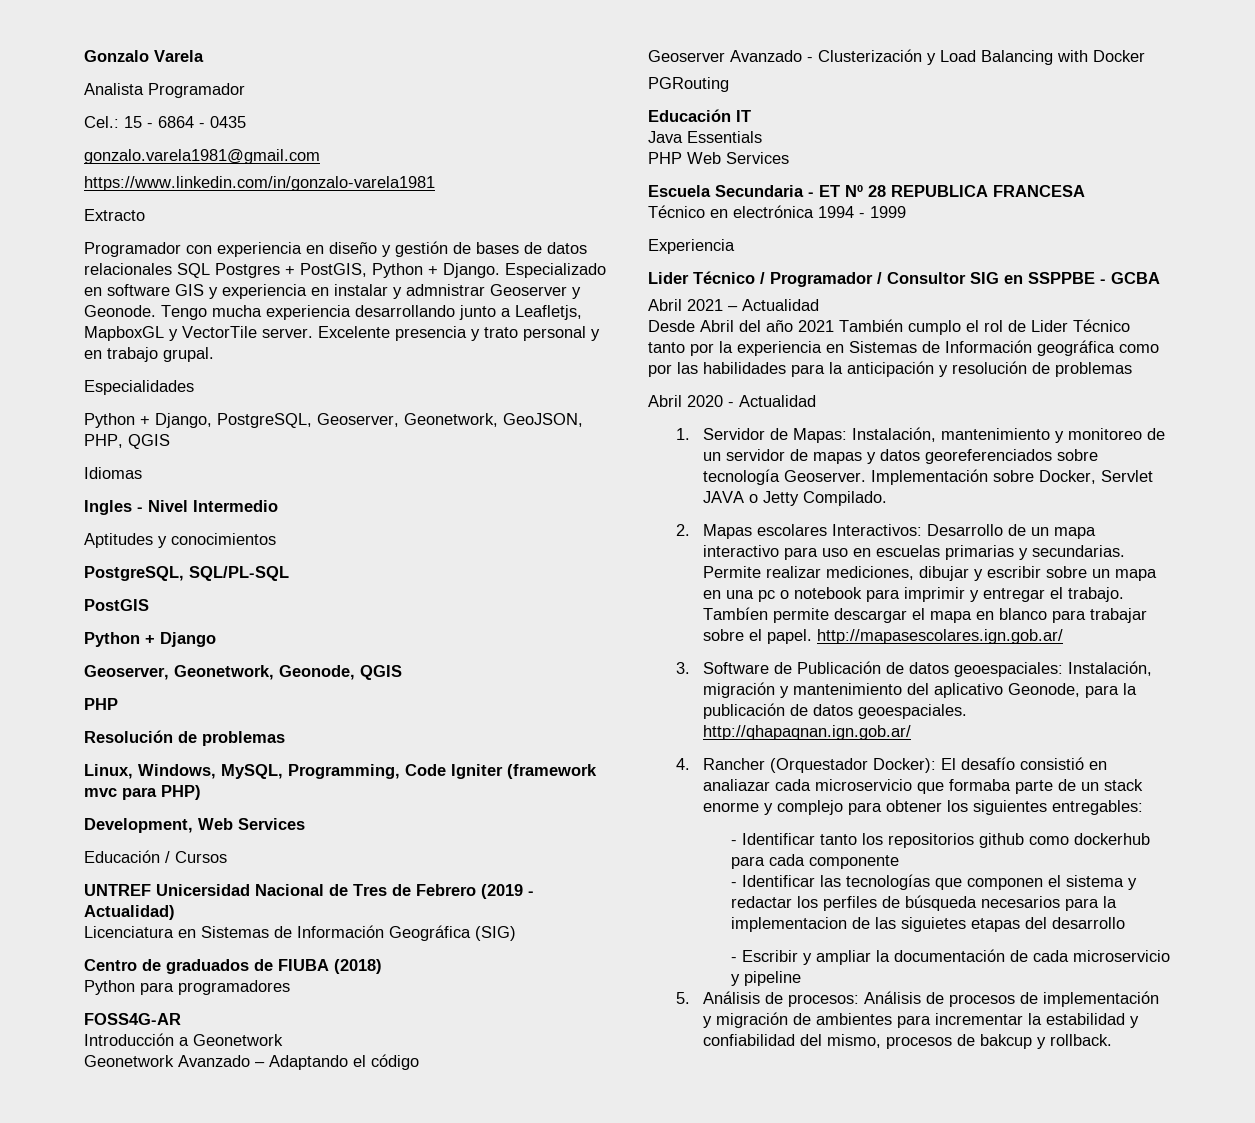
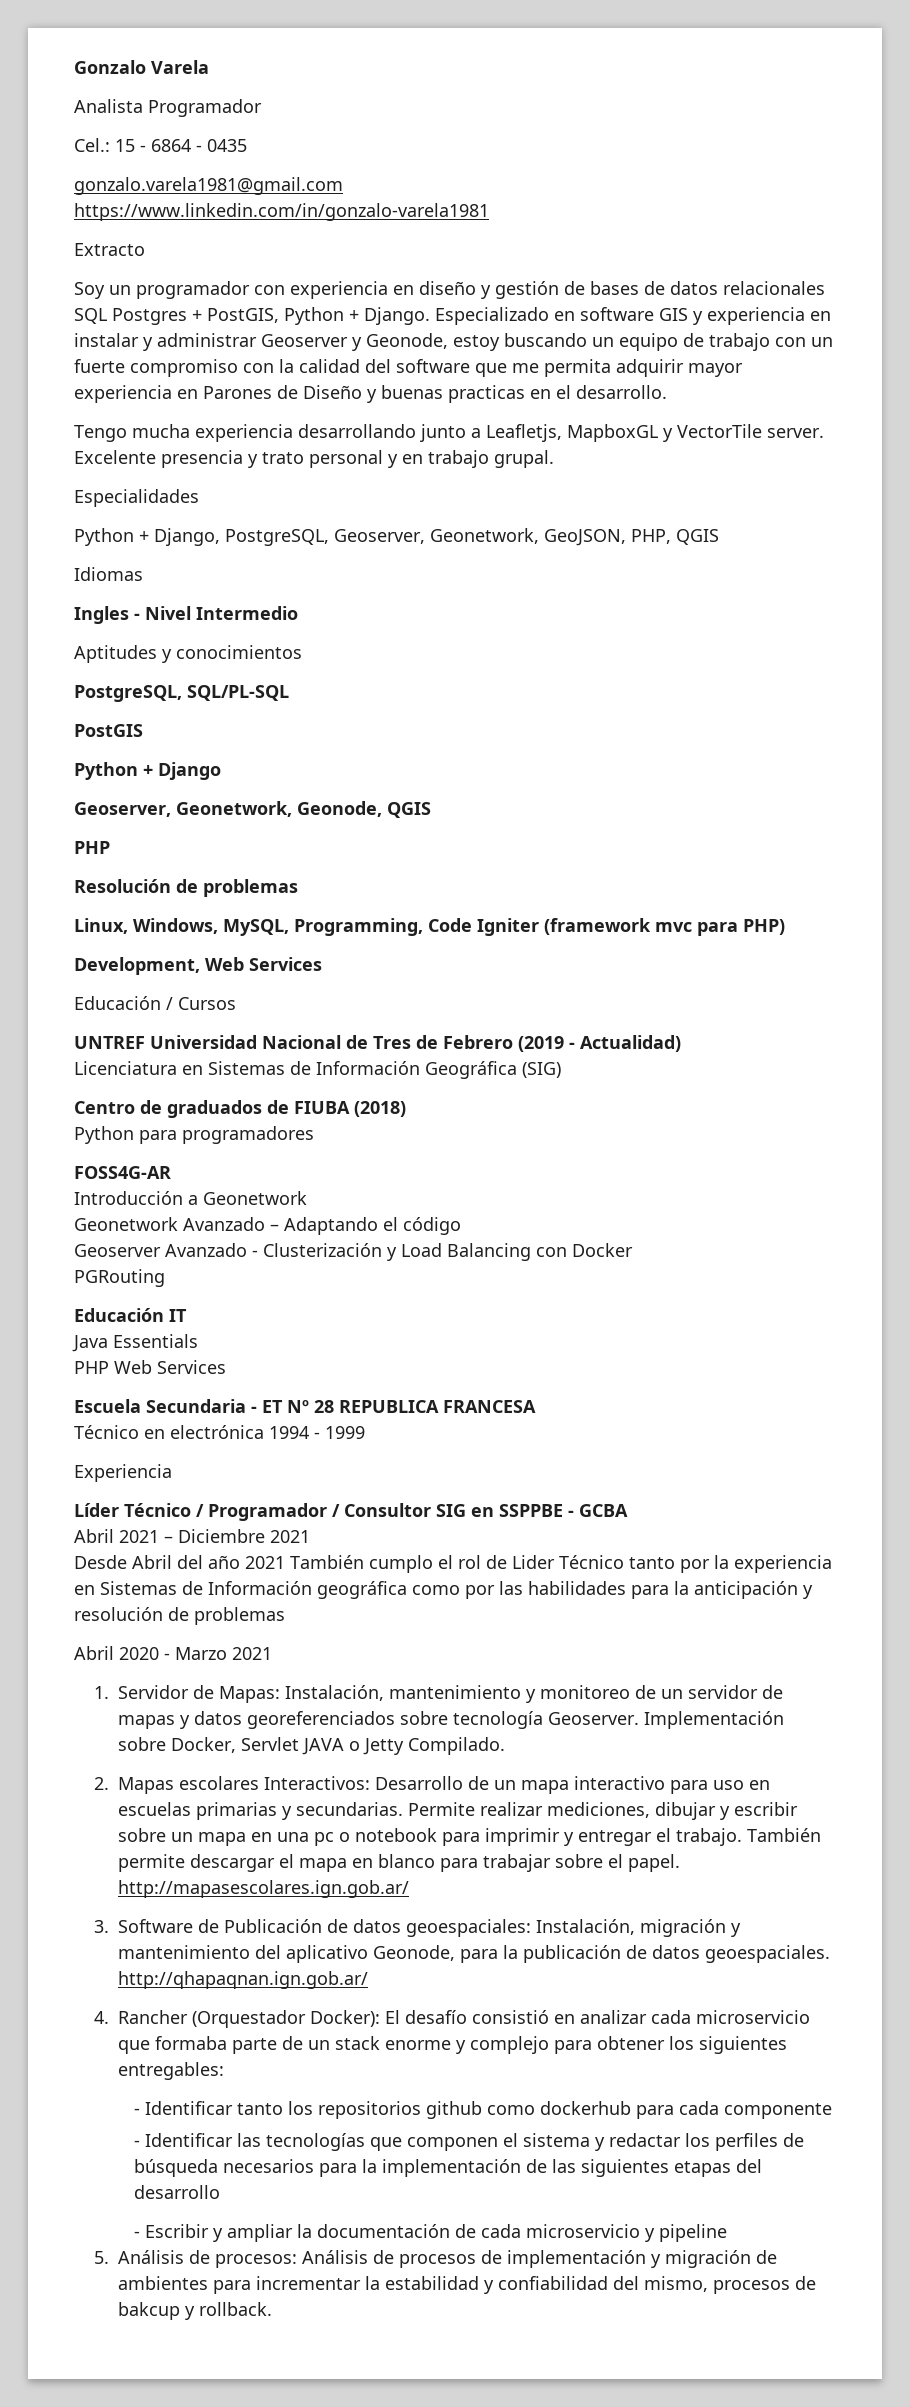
- Programador con experiencia en diseño y gestión de bases de datos relacionales SQL Postgres + PostGIS, Python + Django.
+ Soy un programador con experiencia en diseño y gestión de bases de datos relacionales SQL Postgres + PostGIS, Python + Django.
- Especializado en software GIS y experiencia en instalar y admnistrar Geoserver y Geonode. Tengo mucha experiencia desarrollando junto a Leafletjs, MapboxGL y VectorTile server.
+ Especializado en software GIS y experiencia en instalar y administrar Geoserver y Geonode, estoy buscando un equipo de trabajo con un fuerte compromiso con la calidad del software que me permita adquirir mayor experiencia en Parones de Diseño y buenas practicas en el desarrollo.
+ Tengo mucha experiencia desarrollando junto a Leafletjs, MapboxGL y VectorTile server.
- UNTREF Unicersidad Nacional de Tres de Febrero (2019 - Actualidad)
+ UNTREF Universidad Nacional de Tres de Febrero (2019 - Actualidad)
- Geoserver Avanzado - Clusterización y Load Balancing with Docker
+ Geoserver Avanzado - Clusterización y Load Balancing con Docker
- Lider Técnico / Programador / Consultor SIG en SSPPBE - GCBA
+ Líder Técnico / Programador / Consultor SIG en SSPPBE - GCBA
- Abril 2021 – Actualidad
+ Abril 2021 – Diciembre 2021
- Abril 2020 - Actualidad
+ Abril 2020 - Marzo 2021
- Tambíen permite descargar el mapa en blanco para trabajar sobre el papel. http://mapasescolares.ign.gob.ar/
+ También permite descargar el mapa en blanco para trabajar sobre el papel. http://mapasescolares.ign.gob.ar/
- 4. Rancher (Orquestador Docker): El desafío consistió en analiazar cada microservicio que formaba parte de un stack enorme y complejo para obtener los siguientes entregables:
+ 4. Rancher (Orquestador Docker): El desafío consistió en analizar cada microservicio que formaba parte de un stack enorme y complejo para obtener los siguientes entregables:
- - Identificar las tecnologías que componen el sistema y redactar los perfiles de búsqueda necesarios para la implementacion de las siguietes etapas del desarrollo
+ - Identificar las tecnologías que componen el sistema y redactar los perfiles de búsqueda necesarios para la implementación de las siguientes etapas del desarrollo

